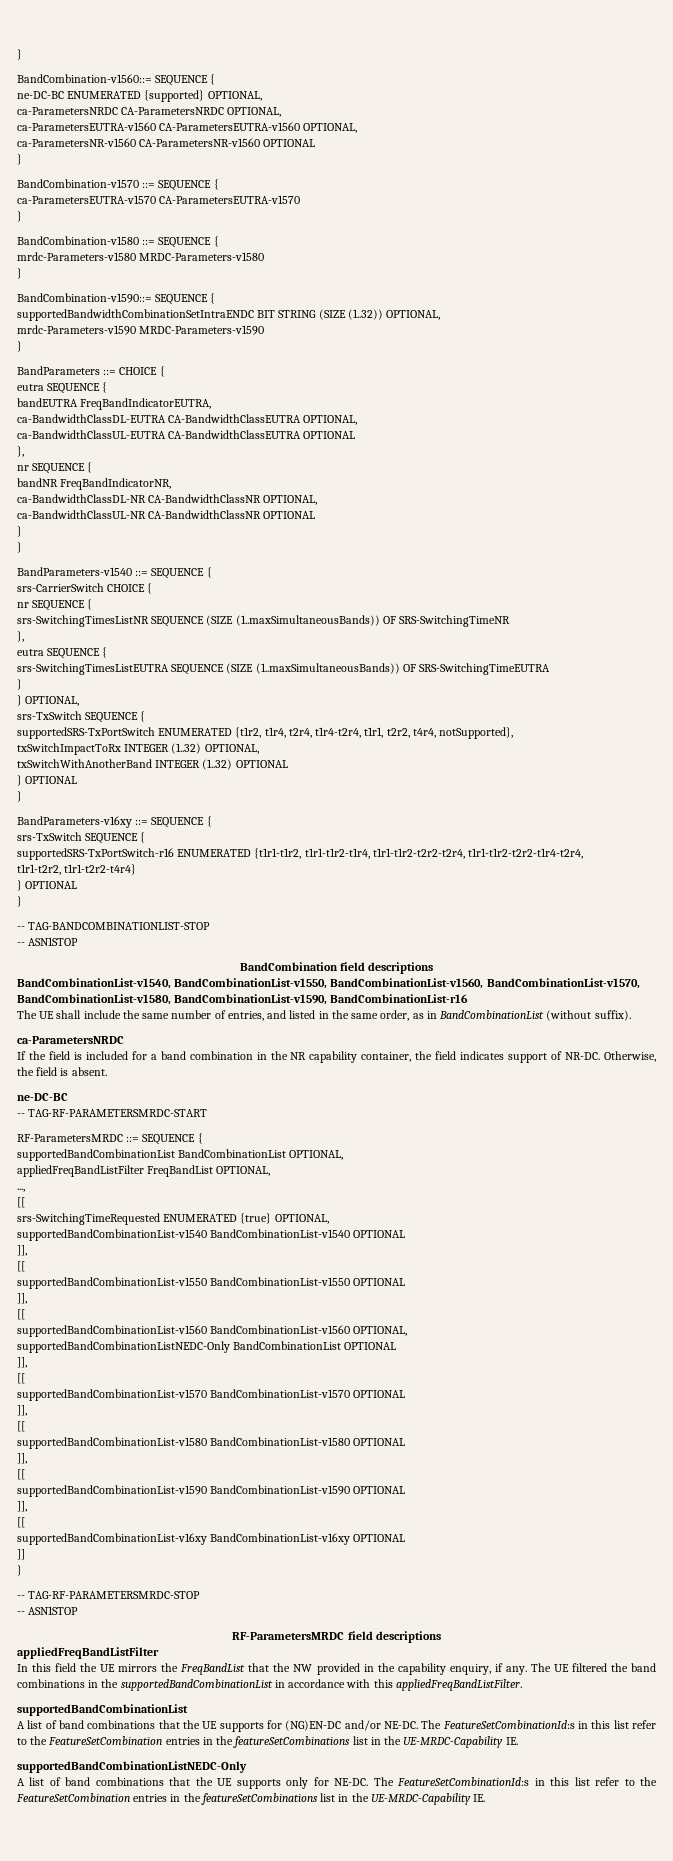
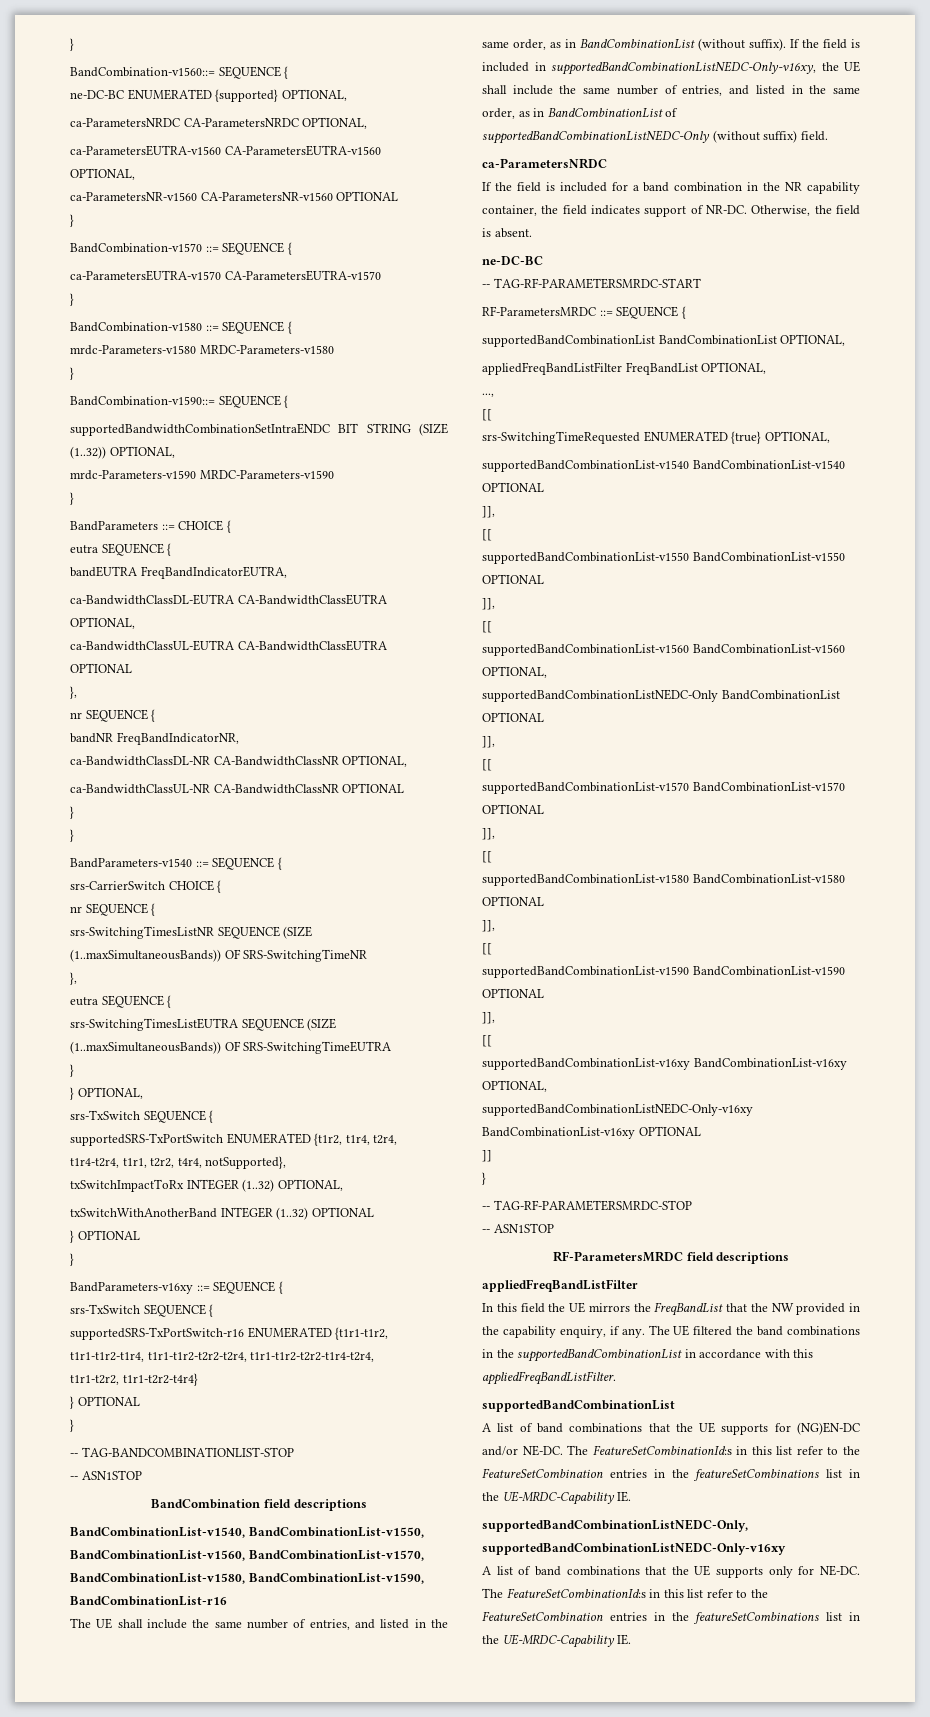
+ If the field is included in supportedBandCombinationListNEDC-Only-v16xy, the UE shall include the same number of entries, and listed in the same order, as in BandCombinationList of supportedBandCombinationListNEDC-Only (without suffix) field.
- supportedBandCombinationList-v16xy BandCombinationList-v16xy OPTIONAL
+ supportedBandCombinationList-v16xy BandCombinationList-v16xy OPTIONAL,
+ supportedBandCombinationListNEDC-Only-v16xy BandCombinationList-v16xy OPTIONAL
  A list of band combinations that the UE supports for (NG)EN-DC and/or NE-DC. The FeatureSetCombinationId:s in this list refer to the FeatureSetCombination entries in the featureSetCombinations list in the UE-MRDC-Capability IE.
- supportedBandCombinationListNEDC-Only
+ supportedBandCombinationListNEDC-Only, supportedBandCombinationListNEDC-Only-v16xy

